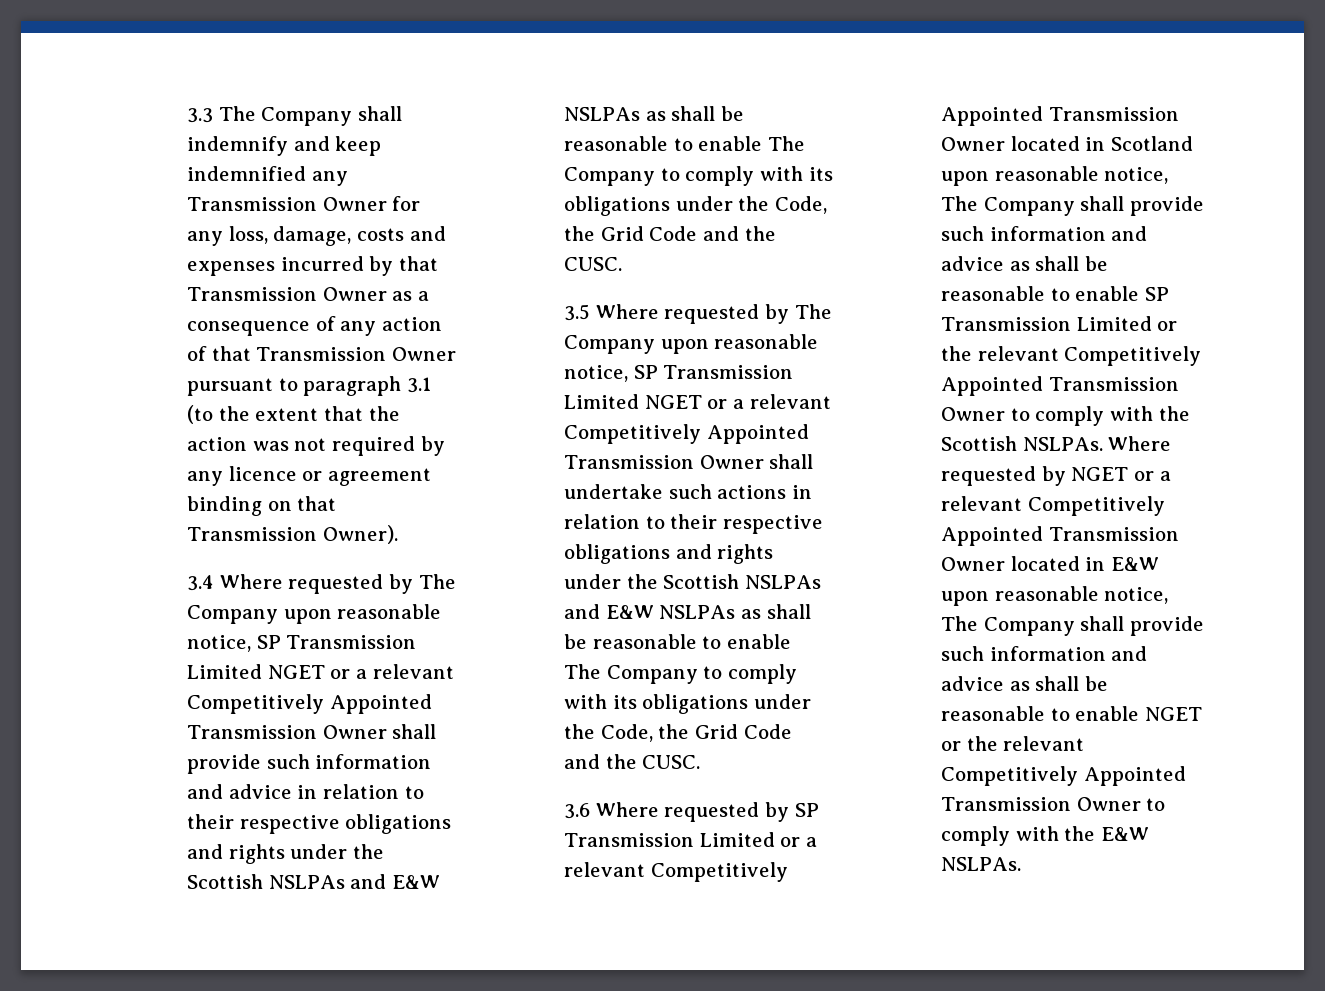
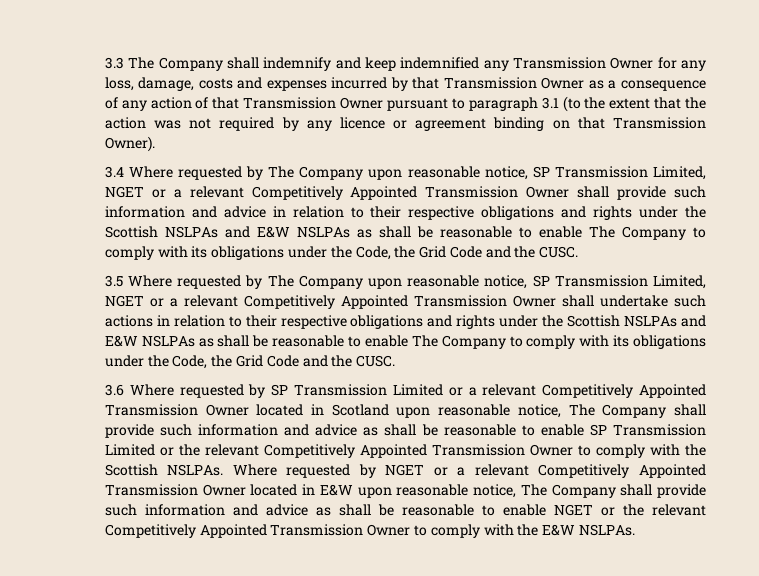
- 3.4 Where requested by The Company upon reasonable notice, SP Transmission Limited NGET or a relevant Competitively Appointed Transmission Owner shall provide such information and advice in relation to their respective obligations and rights under the Scottish NSLPAs and E&W NSLPAs as shall be reasonable to enable The Company to comply with its obligations under the Code, the Grid Code and the CUSC.
+ 3.4 Where requested by The Company upon reasonable notice, SP Transmission Limited, NGET or a relevant Competitively Appointed Transmission Owner shall provide such information and advice in relation to their respective obligations and rights under the Scottish NSLPAs and E&W NSLPAs as shall be reasonable to enable The Company to comply with its obligations under the Code, the Grid Code and the CUSC.
- 3.5 Where requested by The Company upon reasonable notice, SP Transmission Limited NGET or a relevant Competitively Appointed Transmission Owner shall undertake such actions in relation to their respective obligations and rights under the Scottish NSLPAs and E&W NSLPAs as shall be reasonable to enable The Company to comply with its obligations under the Code, the Grid Code and the CUSC.
+ 3.5 Where requested by The Company upon reasonable notice, SP Transmission Limited, NGET or a relevant Competitively Appointed Transmission Owner shall undertake such actions in relation to their respective obligations and rights under the Scottish NSLPAs and E&W NSLPAs as shall be reasonable to enable The Company to comply with its obligations under the Code, the Grid Code and the CUSC.

